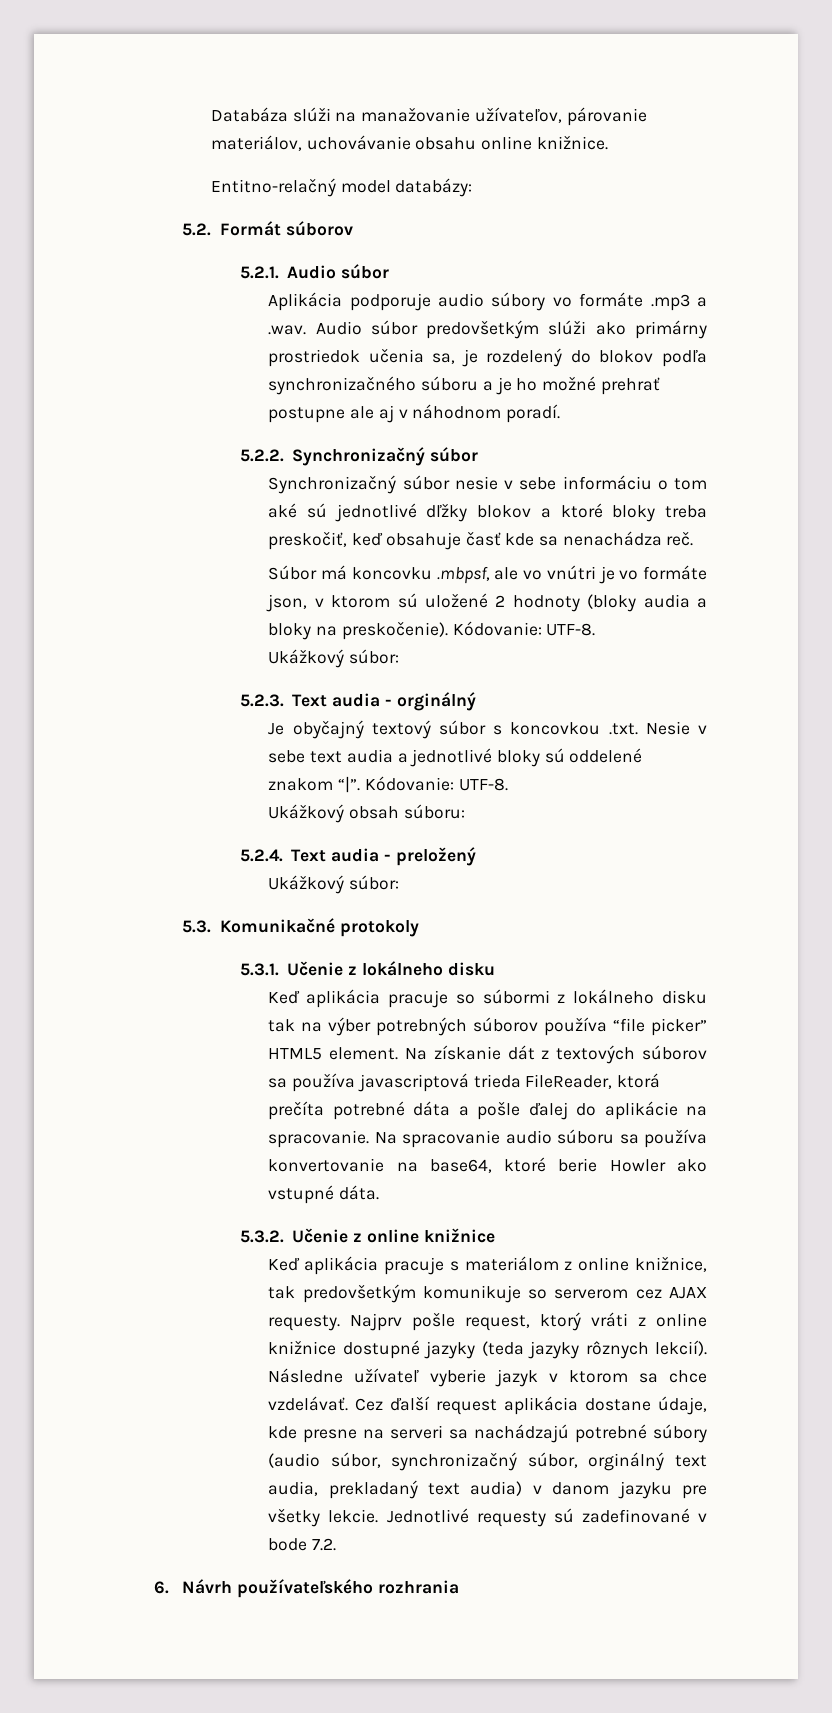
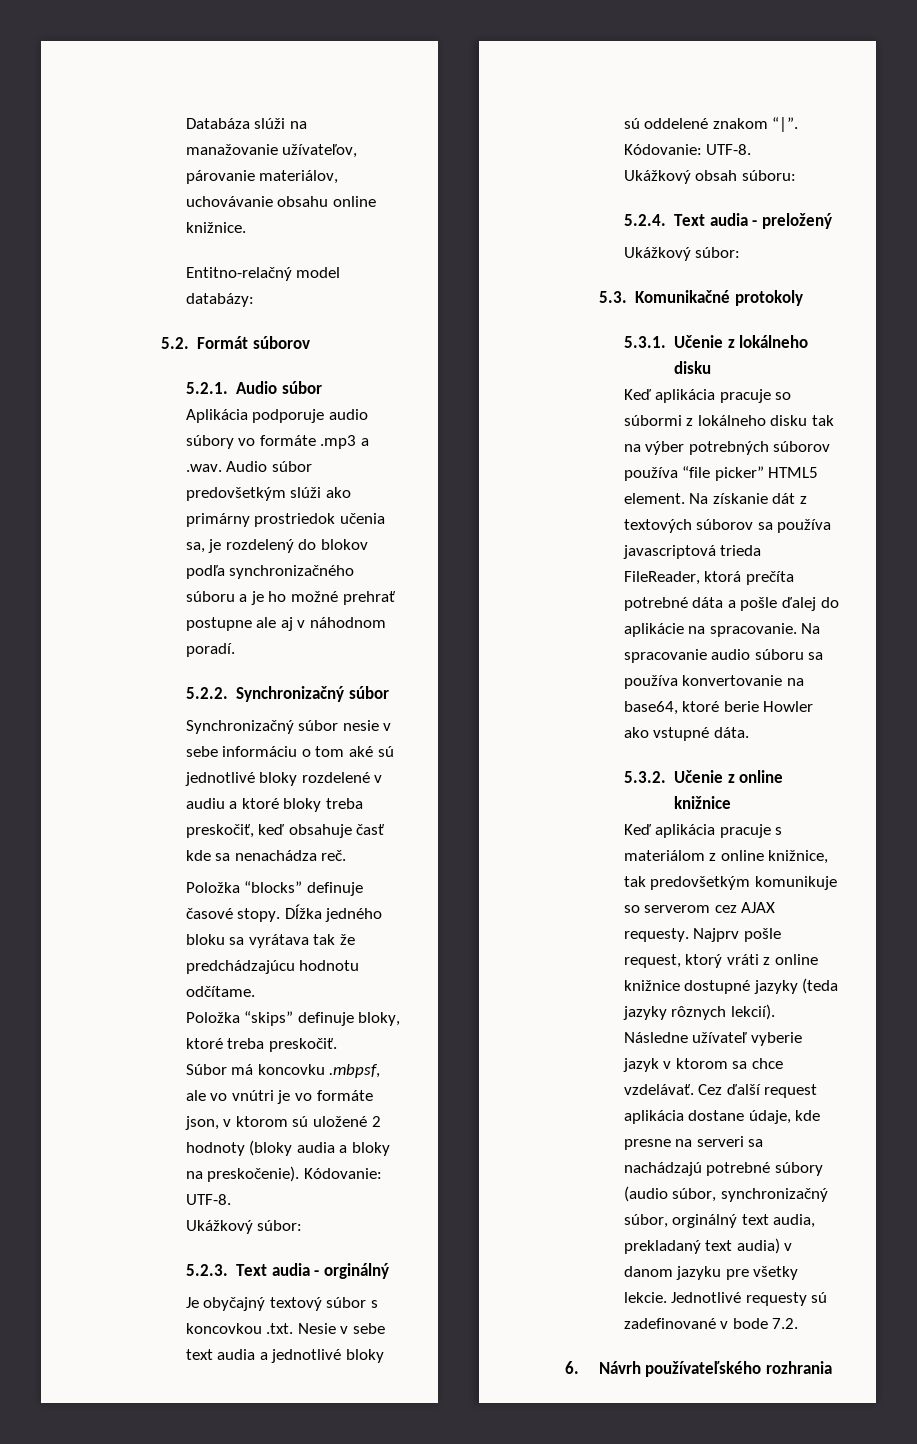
- Synchronizačný súbor nesie v sebe informáciu o tom aké sú jednotlivé dľžky blokov a ktoré bloky treba preskočiť, keď obsahuje časť kde sa nenachádza reč.
+ Synchronizačný súbor nesie v sebe informáciu o tom aké sú jednotlivé bloky rozdelené v audiu a ktoré bloky treba preskočiť, keď obsahuje časť kde sa nenachádza reč.
+ Položka “blocks” definuje časové stopy. Dĺžka jedného bloku sa vyrátava tak že predchádzajúcu hodnotu odčítame.
+ Položka “skips” definuje bloky, ktoré treba preskočiť.

